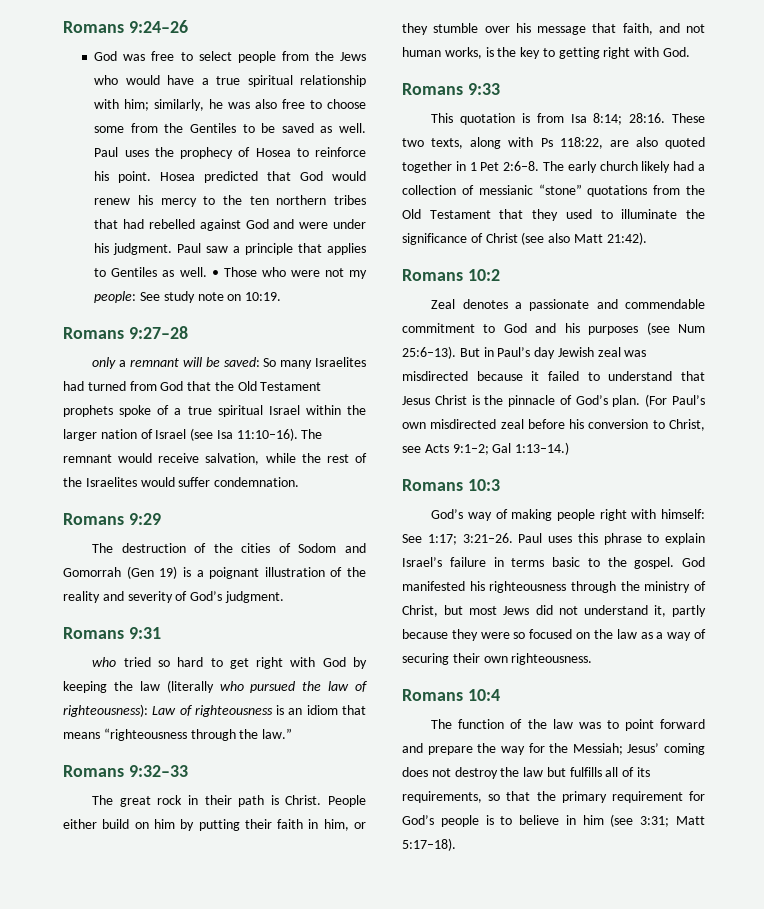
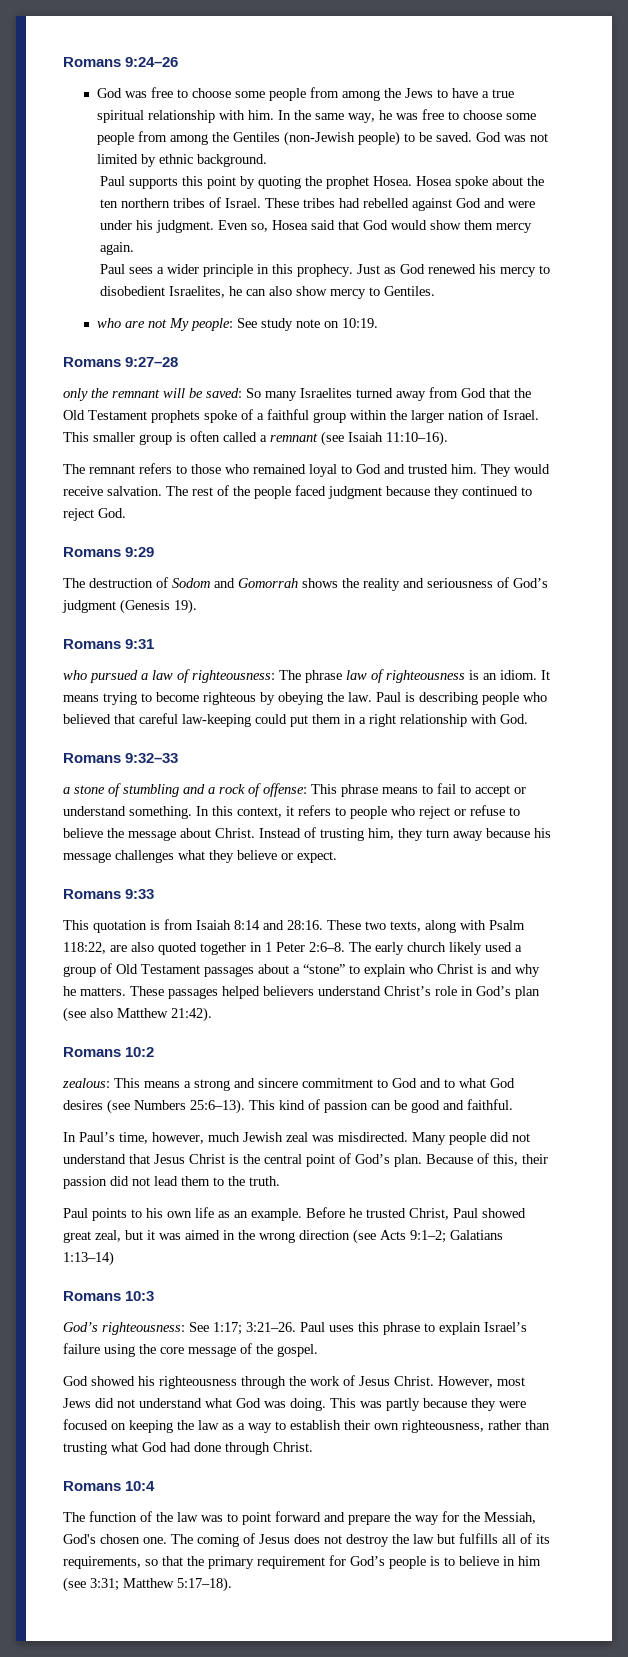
- God was free to select people from the Jews who would have a true spiritual relationship with him; similarly, he was also free to choose some from the Gentiles to be saved as well. Paul uses the prophecy of Hosea to reinforce his point. Hosea predicted that God would renew his mercy to the ten northern tribes that had rebelled against God and were under his judgment.
+ God was free to choose some people from among the Jews to have a true spiritual relationship with him. In the same way, he was free to choose some people from among the Gentiles (non-Jewish people) to be saved. God was not limited by ethnic background.
+ Paul supports this point by quoting the prophet Hosea. Hosea spoke about the ten northern tribes of Israel. These tribes had rebelled against God and were under his judgment.
- Paul saw a principle that applies to Gentiles as well. • Those who were not my people: See study note on 10:19.
+ Even so, Hosea said that God would show them mercy again.
+ Paul sees a wider principle in this prophecy. Just as God renewed his mercy to disobedient Israelites, he can also show mercy to Gentiles.
+ who are not My people: See study note on 10:19.
- only a remnant will be saved: So many Israelites had turned from God that the Old Testament prophets spoke of a true spiritual Israel within the larger nation of Israel (see Isa 11:10–16). The remnant would receive salvation, while the rest of the Israelites would suffer condemnation.
+ only the remnant will be saved: So many Israelites turned away from God that the Old Testament prophets spoke of a faithful group within the larger nation of Israel. This smaller group is often called a remnant (see Isaiah 11:10–16).
+ The remnant refers to those who remained loyal to God and trusted him. They would receive salvation. The rest of the people faced judgment because they continued to reject God.
- The destruction of the cities of Sodom and Gomorrah (Gen 19) is a poignant illustration of the reality and severity of God’s judgment.
+ The destruction of Sodom and Gomorrah shows the reality and seriousness of God’s judgment (Genesis 19).
- who tried so hard to get right with God by keeping the law (literally who pursued the law of righteousness): Law of righteousness is an idiom that means “righteousness through the law.”
+ who pursued a law of righteousness: The phrase law of righteousness is an idiom. It means trying to become righteous by obeying the law. Paul is describing people who believed that careful law-keeping could put them in a right relationship with God.
  Romans 9:32–33
- The great rock in their path is Christ. People either build on him by putting their faith in him, or they stumble over his message that faith, and not human works, is the key to getting right with God.
+ a stone of stumbling and a rock of offense: This phrase means to fail to accept or understand something. In this context, it refers to people who reject or refuse to believe the message about Christ. Instead of trusting him, they turn away because his message challenges what they believe or expect.
- This quotation is from Isa 8:14; 28:16.
+ This quotation is from Isaiah 8:14 and 28:16.
- These two texts, along with Ps 118:22, are also quoted together in 1 Pet 2:6–8.
+ These two texts, along with Psalm 118:22, are also quoted together in 1 Peter 2:6–8.
- The early church likely had a collection of messianic “stone” quotations from the Old Testament that they used to illuminate the significance of Christ (see also Matt 21:42).
+ The early church likely used a group of Old Testament passages about a “stone” to explain who Christ is and why he matters. These passages helped believers understand Christ’s role in God’s plan (see also Matthew 21:42).
- Zeal denotes a passionate and commendable commitment to God and his purposes (see Num 25:6–13). But in Paul’s day Jewish zeal was misdirected because it failed to understand that Jesus Christ is the pinnacle of God’s plan.
+ zealous: This means a strong and sincere commitment to God and to what God desires (see Numbers 25:6–13). This kind of passion can be good and faithful.
+ In Paul’s time, however, much Jewish zeal was misdirected. Many people did not understand that Jesus Christ is the central point of God’s plan.
- (For Paul’s own misdirected zeal before his conversion to Christ, see Acts 9:1–2; Gal 1:13–14.)
+ Because of this, their passion did not lead them to the truth.
+ Paul points to his own life as an example. Before he trusted Christ, Paul showed great zeal, but it was aimed in the wrong direction (see Acts 9:1–2; Galatians 1:13–14)
  Romans 10:3
- God’s way of making people right with himself: See 1:17; 3:21–26.
+ God’s righteousness: See 1:17; 3:21–26.
- Paul uses this phrase to explain Israel’s failure in terms basic to the gospel. God manifested his righteousness through the ministry of Christ, but most Jews did not understand it, partly because they were so focused on the law as a way of securing their own righteousness.
+ Paul uses this phrase to explain Israel’s failure using the core message of the gospel.
+ God showed his righteousness through the work of Jesus Christ. However, most Jews did not understand what God was doing. This was partly because they were focused on keeping the law as a way to establish their own righteousness, rather than trusting what God had done through Christ.
- The function of the law was to point forward and prepare the way for the Messiah; Jesus’ coming does not destroy the law but fulfills all of its requirements, so that the primary requirement for God’s people is to believe in him (see 3:31; Matt 5:17–18).
+ The function of the law was to point forward and prepare the way for the Messiah, God's chosen one. The coming of Jesus does not destroy the law but fulfills all of its requirements, so that the primary requirement for God’s people is to believe in him (see 3:31; Matthew 5:17–18).

